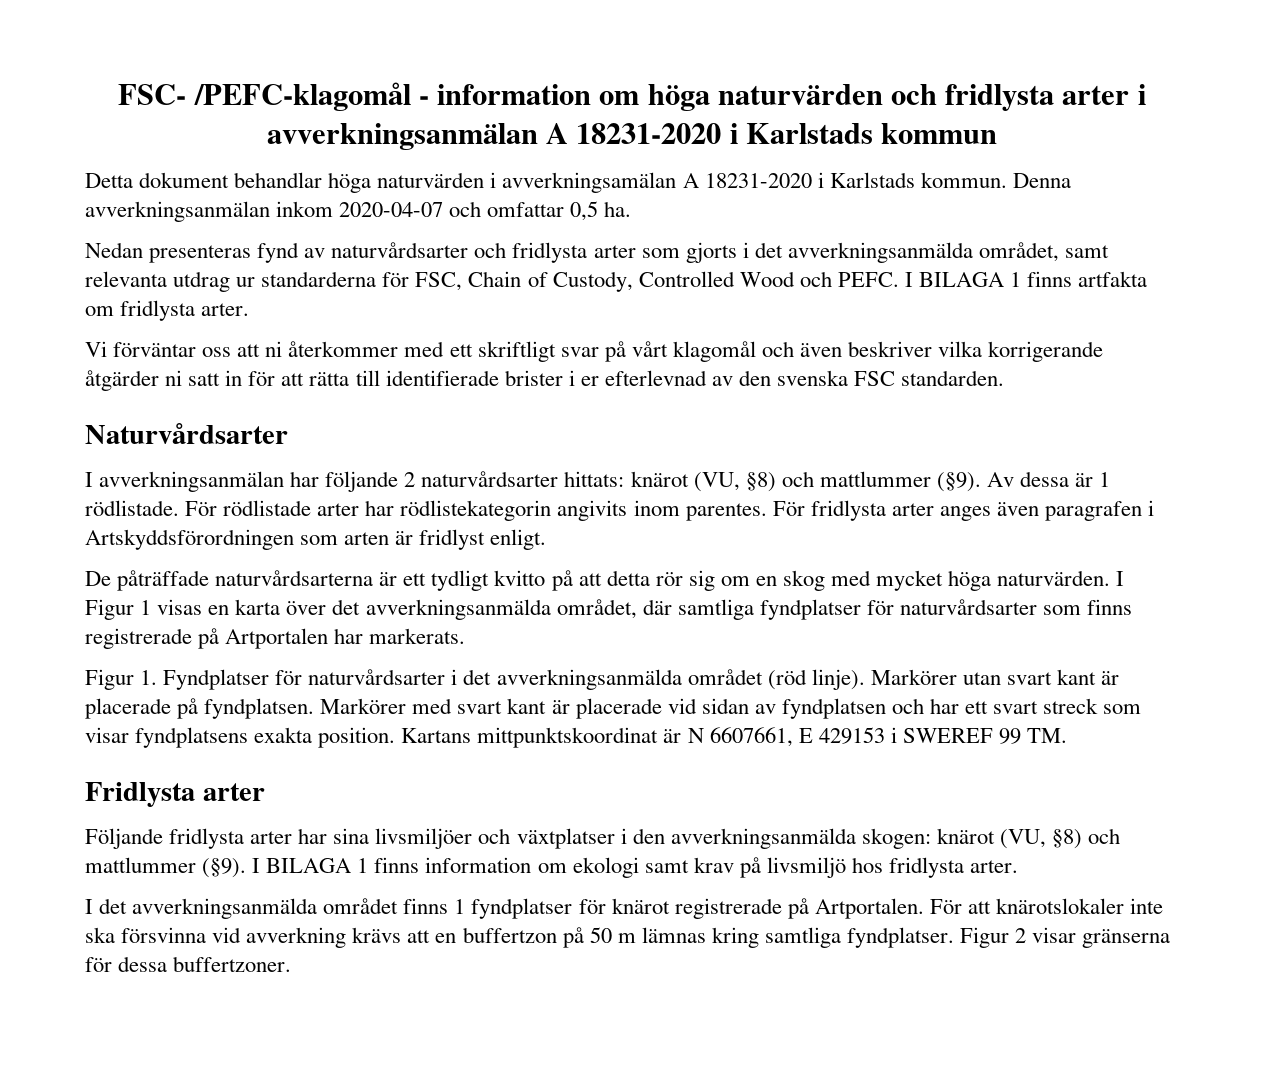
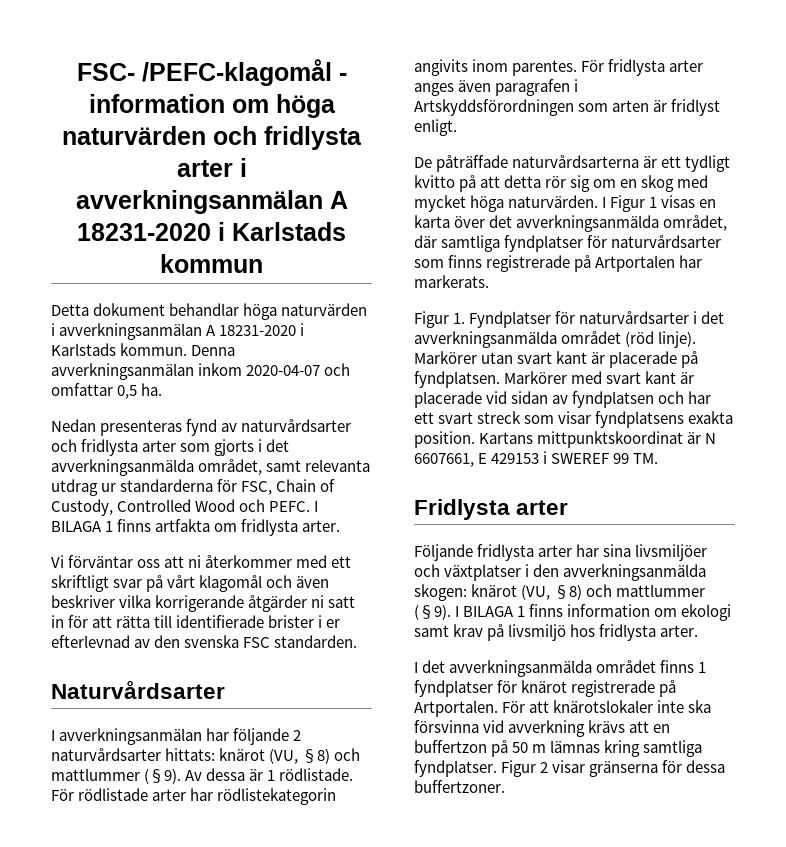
- Detta dokument behandlar höga naturvärden i avverkningsamälan A 18231-2020 i Karlstads kommun.
+ Detta dokument behandlar höga naturvärden i avverkningsanmälan A 18231-2020 i Karlstads kommun.

